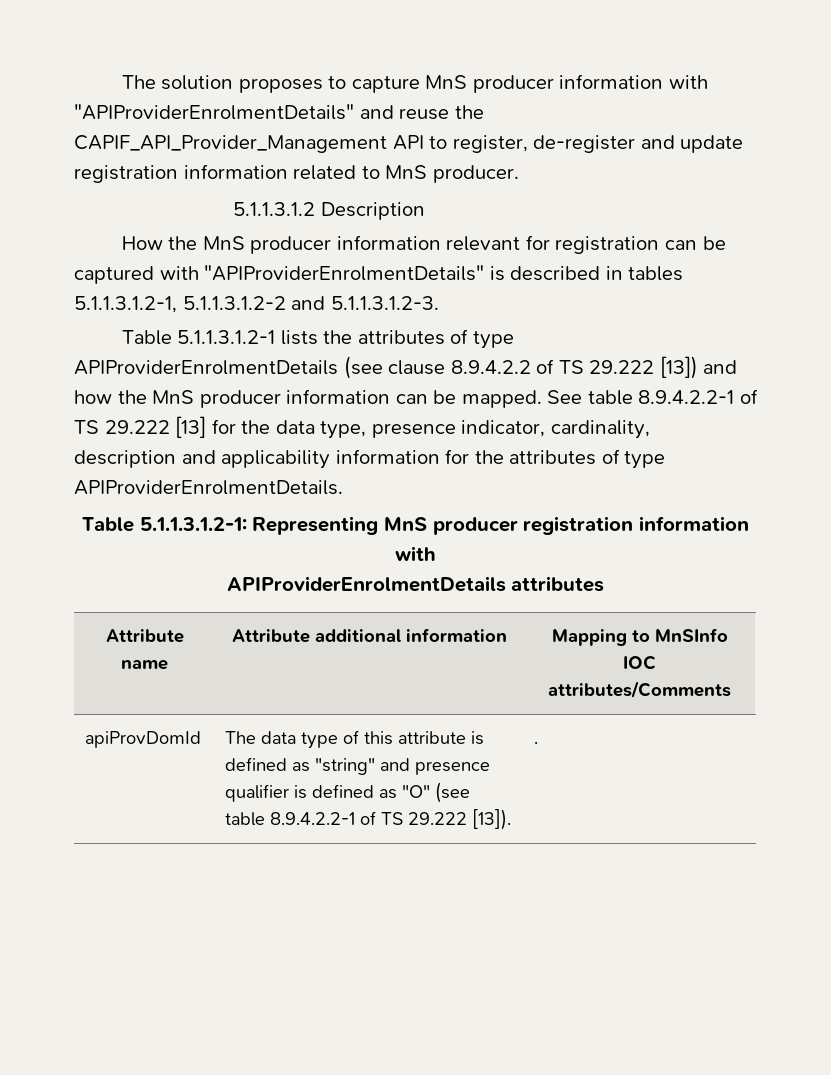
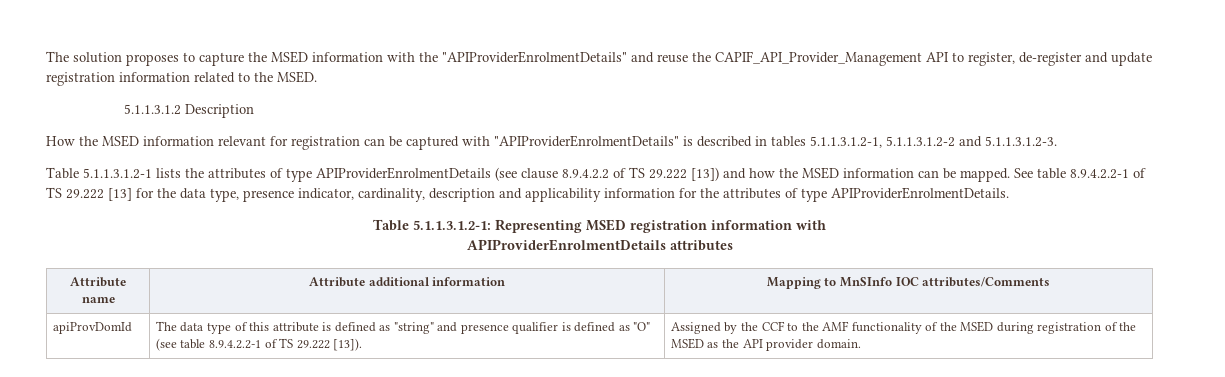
- The solution proposes to capture MnS producer information with "APIProviderEnrolmentDetails" and reuse the CAPIF_API_Provider_Management API to register, de-register and update registration information related to MnS producer.
+ The solution proposes to capture the MSED information with the "APIProviderEnrolmentDetails" and reuse the CAPIF_API_Provider_Management API to register, de-register and update registration information related to the MSED.
- How the MnS producer information relevant for registration can be captured with "APIProviderEnrolmentDetails" is described in tables 5.1.1.3.1.2-1, 5.1.1.3.1.2-2 and 5.1.1.3.1.2-3.
+ How the MSED information relevant for registration can be captured with "APIProviderEnrolmentDetails" is described in tables 5.1.1.3.1.2-1, 5.1.1.3.1.2-2 and 5.1.1.3.1.2-3.
- Table 5.1.1.3.1.2-1 lists the attributes of type APIProviderEnrolmentDetails (see clause 8.9.4.2.2 of TS 29.222 [13]) and how the MnS producer information can be mapped.
+ Table 5.1.1.3.1.2-1 lists the attributes of type APIProviderEnrolmentDetails (see clause 8.9.4.2.2 of TS 29.222 [13]) and how the MSED information can be mapped.
- Table 5.1.1.3.1.2-1: Representing MnS producer registration information with
+ Table 5.1.1.3.1.2-1: Representing MSED registration information with
- .
+ Assigned by the CCF to the AMF functionality of the MSED during registration of the MSED as the API provider domain.

